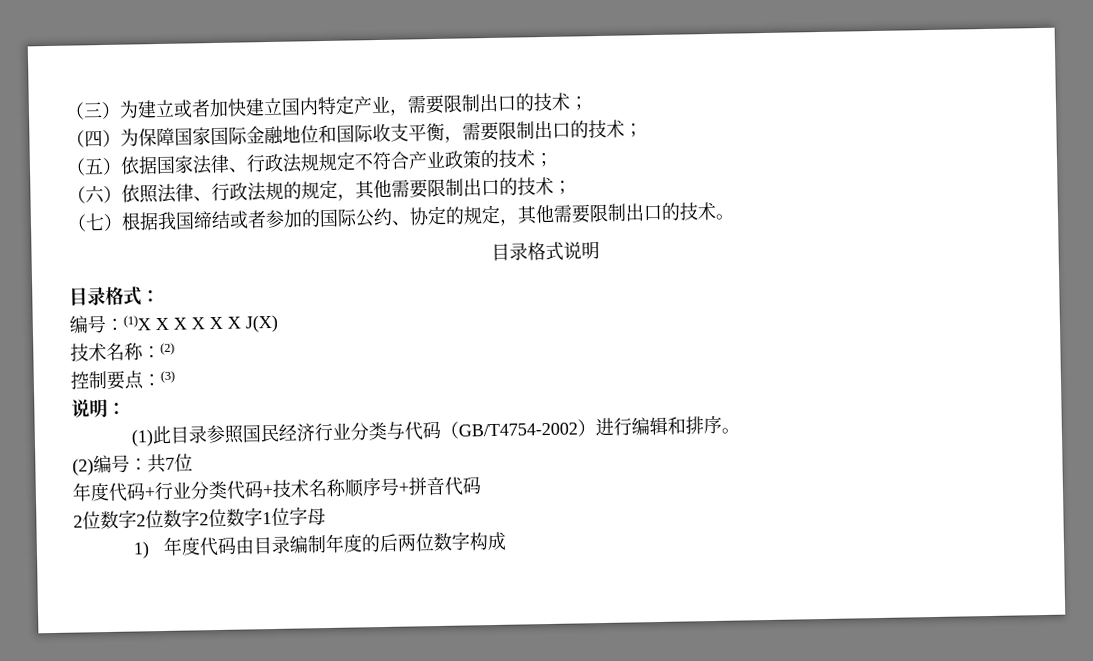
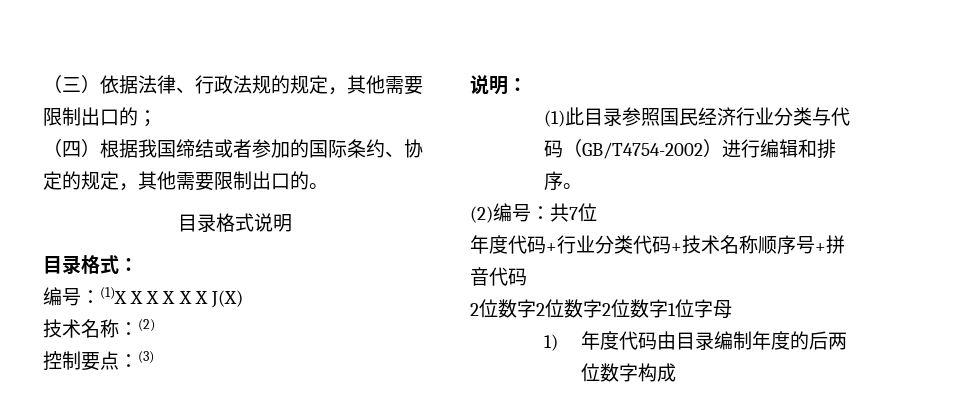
- （三）为建立或者加快建立国内特定产业，需要限制出口的技术；
- （四）为保障国家国际金融地位和国际收支平衡，需要限制出口的技术；
- （五）依据国家法律、行政法规规定不符合产业政策的技术；
- （六）依照法律、行政法规的规定，其他需要限制出口的技术；
- （七）根据我国缔结或者参加的国际公约、协定的规定，其他需要限制出口的技术。
+ （三）依据法律、行政法规的规定，其他需要限制出口的；
+ （四）根据我国缔结或者参加的国际条约、协定的规定，其他需要限制出口的。

